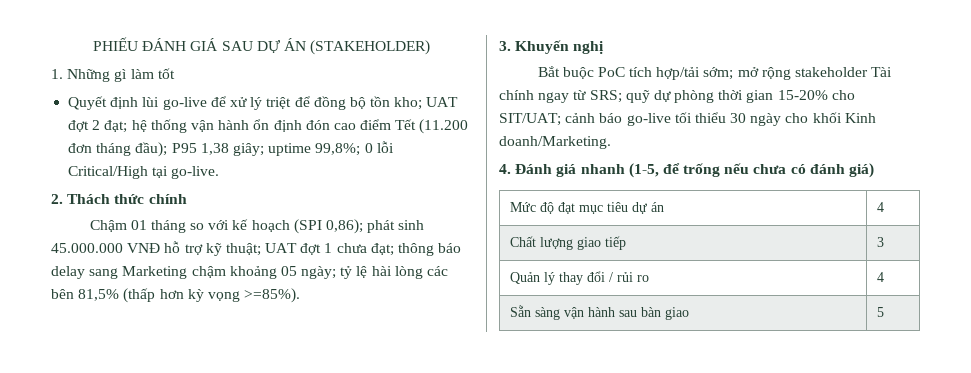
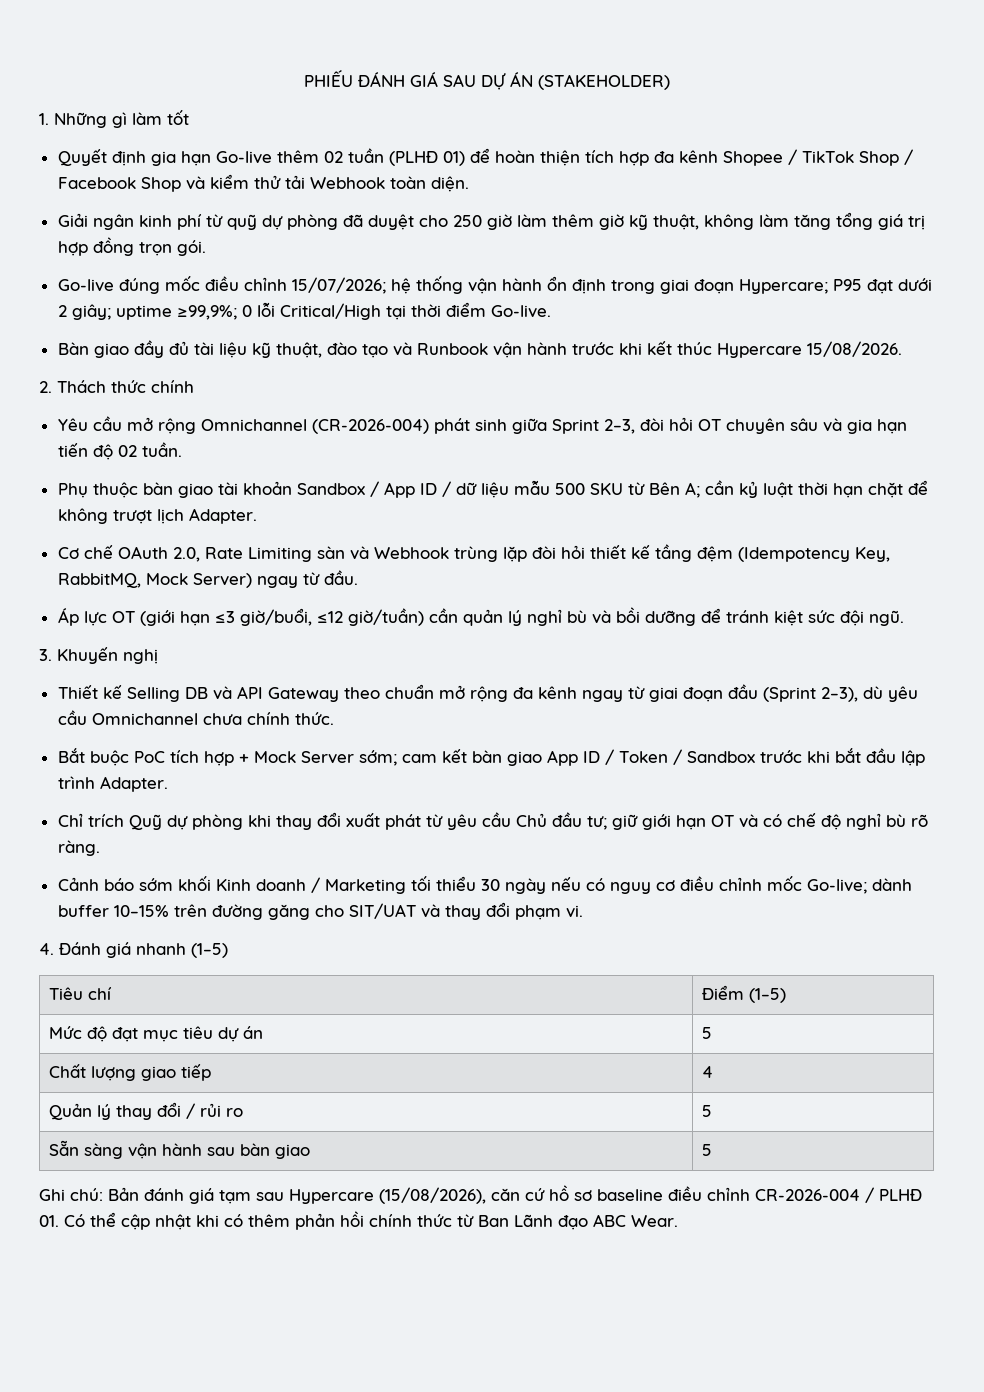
- Quyết định lùi go-live để xử lý triệt để đồng bộ tồn kho; UAT đợt 2 đạt; hệ thống vận hành ổn định đón cao điểm Tết (11.200 đơn tháng đầu); P95 1,38 giây; uptime 99,8%; 0 lỗi Critical/High tại go-live.
+ Quyết định gia hạn Go-live thêm 02 tuần (PLHĐ 01) để hoàn thiện tích hợp đa kênh Shopee / TikTok Shop / Facebook Shop và kiểm thử tải Webhook toàn diện.
+ Giải ngân kinh phí từ quỹ dự phòng đã duyệt cho 250 giờ làm thêm giờ kỹ thuật, không làm tăng tổng giá trị hợp đồng trọn gói.
+ Go-live đúng mốc điều chỉnh 15/07/2026; hệ thống vận hành ổn định trong giai đoạn Hypercare; P95 đạt dưới 2 giây; uptime ≥99,9%; 0 lỗi Critical/High tại thời điểm Go-live.
+ Bàn giao đầy đủ tài liệu kỹ thuật, đào tạo và Runbook vận hành trước khi kết thúc Hypercare 15/08/2026.
  2. Thách thức chính
- Chậm 01 tháng so với kế hoạch (SPI 0,86); phát sinh 45.000.000 VNĐ hỗ trợ kỹ thuật; UAT đợt 1 chưa đạt; thông báo delay sang Marketing chậm khoảng 05 ngày; tỷ lệ hài lòng các bên 81,5% (thấp hơn kỳ vọng >=85%).
+ Yêu cầu mở rộng Omnichannel (CR-2026-004) phát sinh giữa Sprint 2–3, đòi hỏi OT chuyên sâu và gia hạn tiến độ 02 tuần.
+ Phụ thuộc bàn giao tài khoản Sandbox / App ID / dữ liệu mẫu 500 SKU từ Bên A; cần kỷ luật thời hạn chặt để không trượt lịch Adapter.
+ Cơ chế OAuth 2.0, Rate Limiting sàn và Webhook trùng lặp đòi hỏi thiết kế tầng đệm (Idempotency Key, RabbitMQ, Mock Server) ngay từ đầu.
+ Áp lực OT (giới hạn ≤3 giờ/buổi, ≤12 giờ/tuần) cần quản lý nghỉ bù và bồi dưỡng để tránh kiệt sức đội ngũ.
  3. Khuyến nghị
- Bắt buộc PoC tích hợp/tải sớm; mở rộng stakeholder Tài chính ngay từ SRS; quỹ dự phòng thời gian 15-20% cho SIT/UAT; cảnh báo go-live tối thiểu 30 ngày cho khối Kinh doanh/Marketing.
- 4. Đánh giá nhanh (1-5, để trống nếu chưa có đánh giá)
+ Thiết kế Selling DB và API Gateway theo chuẩn mở rộng đa kênh ngay từ giai đoạn đầu (Sprint 2–3), dù yêu cầu Omnichannel chưa chính thức.
+ Bắt buộc PoC tích hợp + Mock Server sớm; cam kết bàn giao App ID / Token / Sandbox trước khi bắt đầu lập trình Adapter.
+ Chỉ trích Quỹ dự phòng khi thay đổi xuất phát từ yêu cầu Chủ đầu tư; giữ giới hạn OT và có chế độ nghỉ bù rõ ràng.
+ Cảnh báo sớm khối Kinh doanh / Marketing tối thiểu 30 ngày nếu có nguy cơ điều chỉnh mốc Go-live; dành buffer 10–15% trên đường găng cho SIT/UAT và thay đổi phạm vi.
+ 4. Đánh giá nhanh (1–5)
+ Tiêu chí | Điểm (1–5)
- Mức độ đạt mục tiêu dự án | 4
+ Mức độ đạt mục tiêu dự án | 5
- Chất lượng giao tiếp | 3
+ Chất lượng giao tiếp | 4
- Quản lý thay đổi / rủi ro | 4
+ Quản lý thay đổi / rủi ro | 5
+ Ghi chú: Bản đánh giá tạm sau Hypercare (15/08/2026), căn cứ hồ sơ baseline điều chỉnh CR-2026-004 / PLHĐ 01. Có thể cập nhật khi có thêm phản hồi chính thức từ Ban Lãnh đạo ABC Wear.

